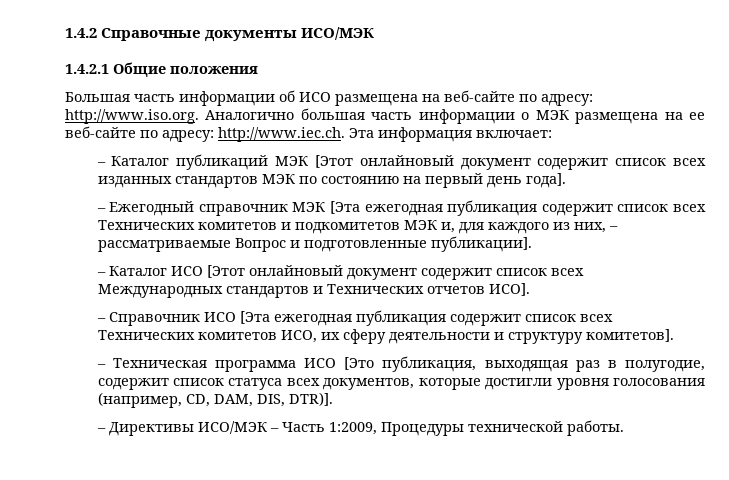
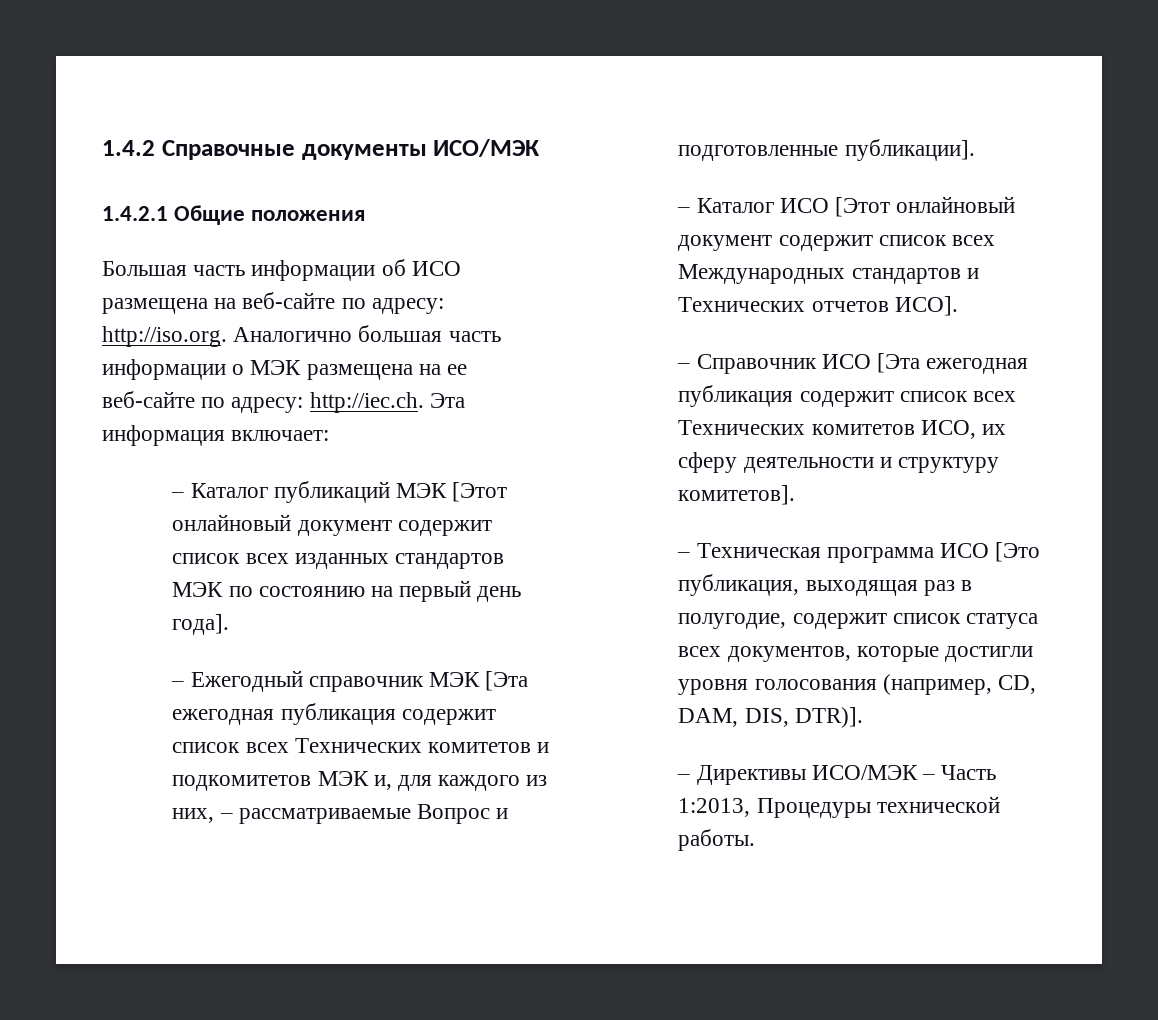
- Большая часть информации об ИСО размещена на веб-сайте по адресу: http://www.iso.org. Аналогично большая часть информации о МЭК размещена на ее веб-сайте по адресу: http://www.iec.ch. Эта информация включает:
+ Большая часть информации об ИСО размещена на веб-сайте по адресу: http://iso.org. Аналогично большая часть информации о МЭК размещена на ее веб-сайте по адресу: http://iec.ch. Эта информация включает:
- – Директивы ИСО/МЭК – Часть 1:2009, Процедуры технической работы.
+ – Директивы ИСО/МЭК – Часть 1:2013, Процедуры технической работы.

